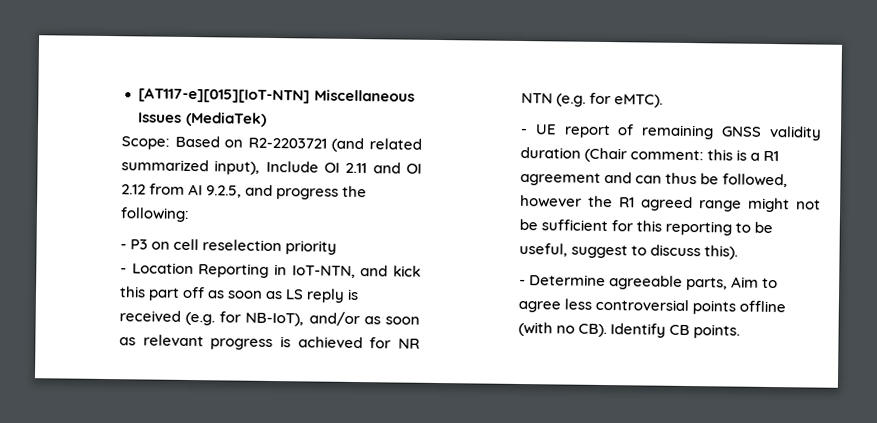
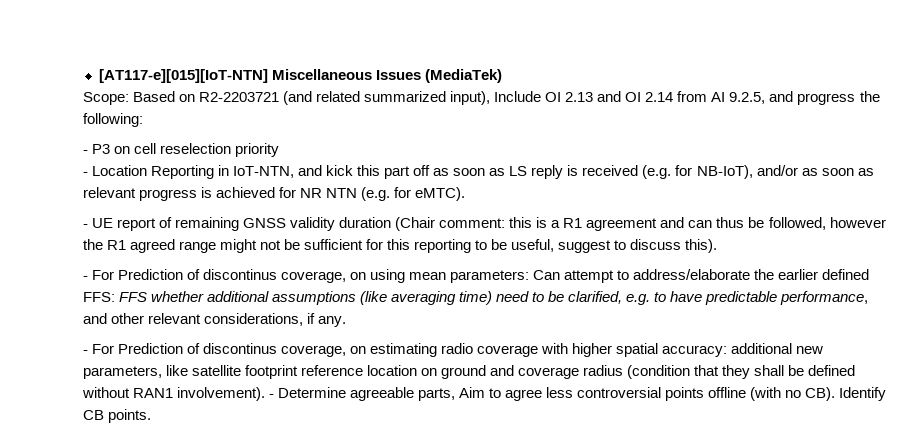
- Scope: Based on R2-2203721 (and related summarized input), Include OI 2.11 and OI 2.12 from AI 9.2.5, and progress the following:
+ Scope: Based on R2-2203721 (and related summarized input), Include OI 2.13 and OI 2.14 from AI 9.2.5, and progress the following:
- - Determine agreeable parts, Aim to agree less controversial points offline (with no CB). Identify CB points.
+ - For Prediction of discontinus coverage, on using mean parameters: Can attempt to address/elaborate the earlier defined FFS: FFS whether additional assumptions (like averaging time) need to be clarified, e.g. to have predictable performance, and other relevant considerations, if any.
+ - For Prediction of discontinus coverage, on estimating radio coverage with higher spatial accuracy: additional new parameters, like satellite footprint reference location on ground and coverage radius (condition that they shall be defined without RAN1 involvement). - Determine agreeable parts, Aim to agree less controversial points offline (with no CB). Identify CB points.

